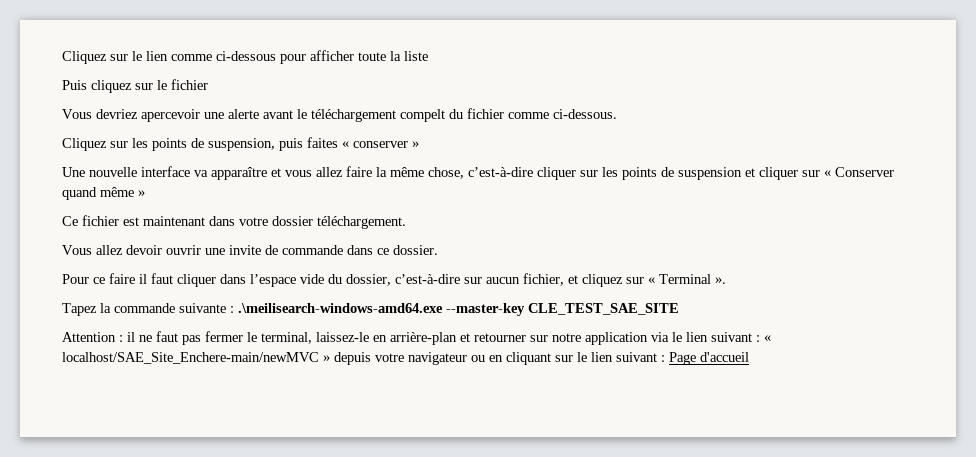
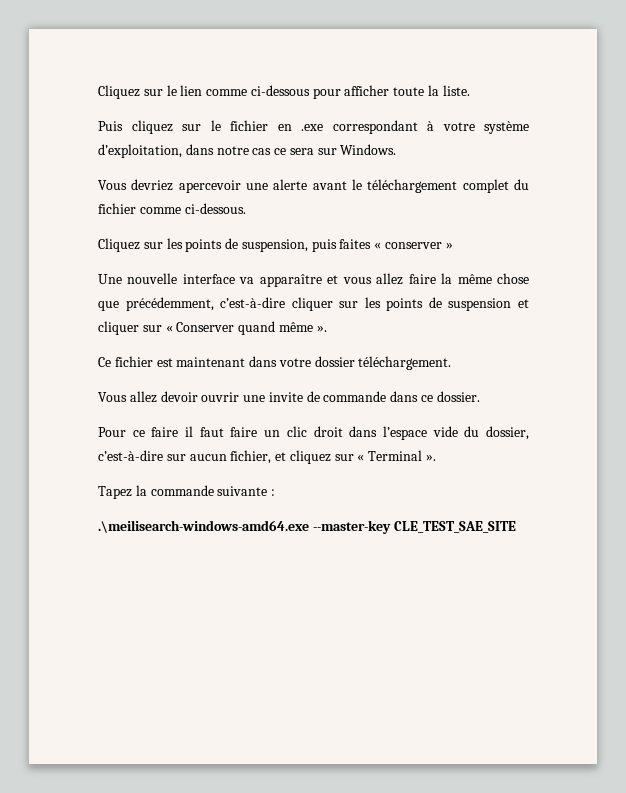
- Cliquez sur le lien comme ci-dessous pour afficher toute la liste
+ Cliquez sur le lien comme ci-dessous pour afficher toute la liste.
- Puis cliquez sur le fichier
+ Puis cliquez sur le fichier en .exe correspondant à votre système d’exploitation, dans notre cas ce sera sur Windows.
- Vous devriez apercevoir une alerte avant le téléchargement compelt du fichier comme ci-dessous.
+ Vous devriez apercevoir une alerte avant le téléchargement complet du fichier comme ci-dessous.
- Une nouvelle interface va apparaître et vous allez faire la même chose, c’est-à-dire cliquer sur les points de suspension et cliquer sur « Conserver quand même »
+ Une nouvelle interface va apparaître et vous allez faire la même chose que précédemment, c’est-à-dire cliquer sur les points de suspension et cliquer sur « Conserver quand même ».
- Pour ce faire il faut cliquer dans l’espace vide du dossier, c’est-à-dire sur aucun fichier, et cliquez sur « Terminal ».
+ Pour ce faire il faut faire un clic droit dans l’espace vide du dossier, c’est-à-dire sur aucun fichier, et cliquez sur « Terminal ».
- Tapez la commande suivante : .\meilisearch-windows-amd64.exe --master-key CLE_TEST_SAE_SITE
+ Tapez la commande suivante :
+ .\meilisearch-windows-amd64.exe --master-key CLE_TEST_SAE_SITE
- Attention : il ne faut pas fermer le terminal, laissez-le en arrière-plan et retourner sur notre application via le lien suivant : « localhost/SAE_Site_Enchere-main/newMVC » depuis votre navigateur ou en cliquant sur le lien suivant : Page d'accueil

